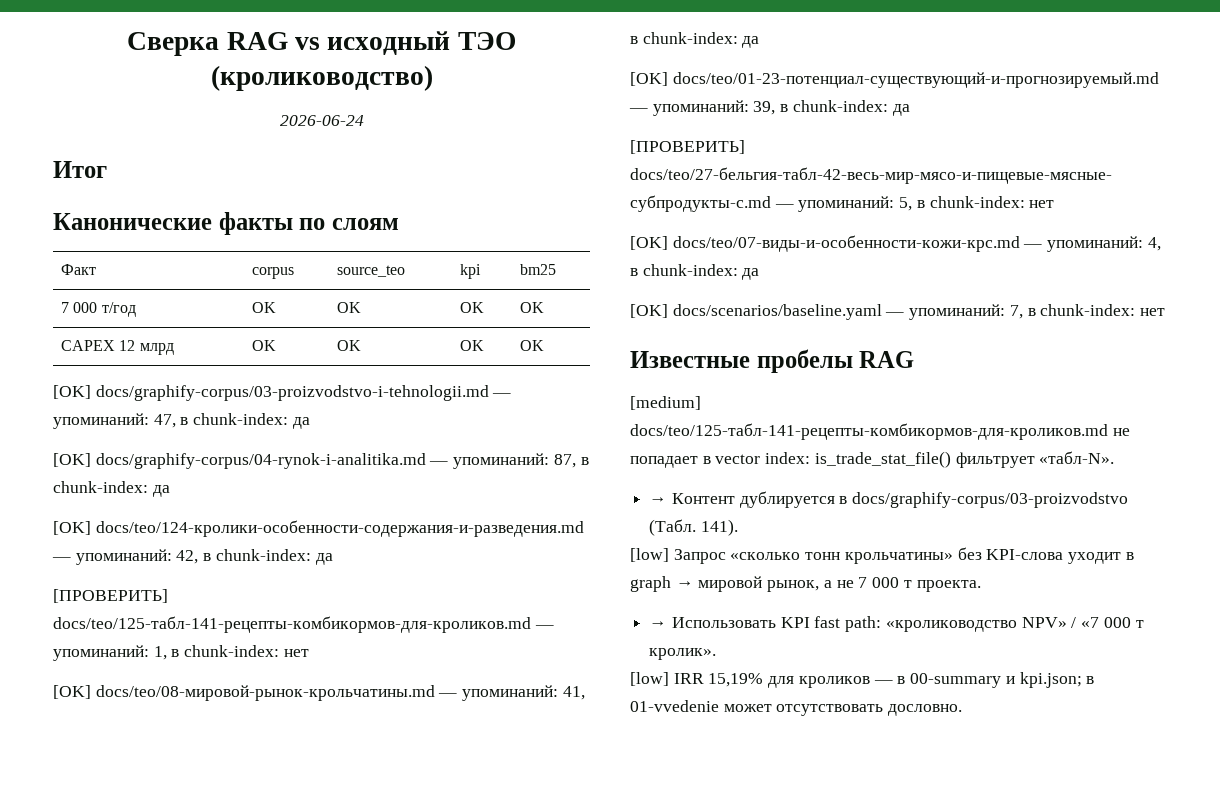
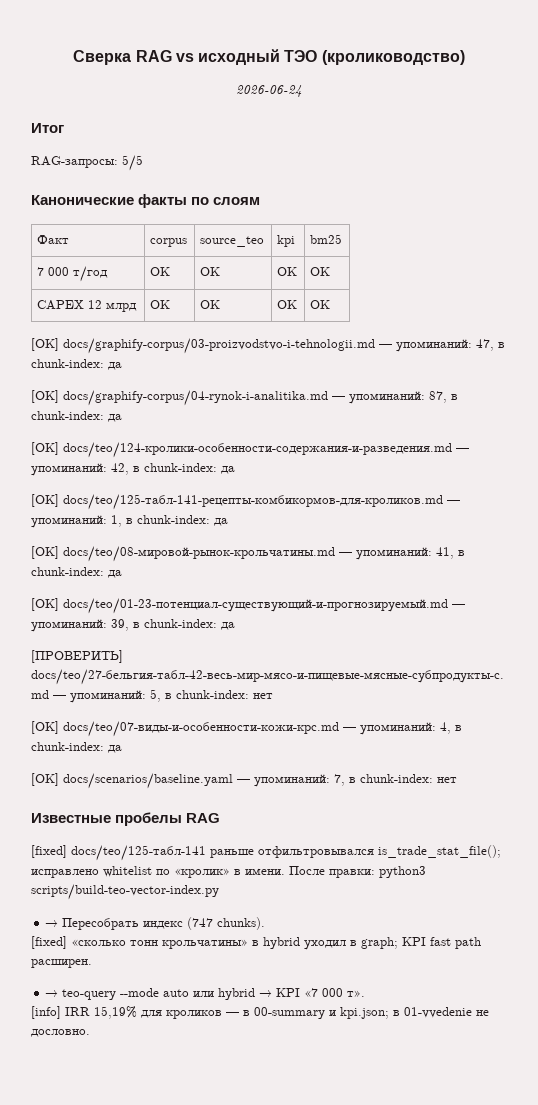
+ RAG-запросы: 5/5
- [ПРОВЕРИТЬ] docs/teo/125-табл-141-рецепты-комбикормов-для-кроликов.md — упоминаний: 1, в chunk-index: нет
+ [OK] docs/teo/125-табл-141-рецепты-комбикормов-для-кроликов.md — упоминаний: 1, в chunk-index: да
- [medium] docs/teo/125-табл-141-рецепты-комбикормов-для-кроликов.md не попадает в vector index: is_trade_stat_file() фильтрует «табл-N».
- → Контент дублируется в docs/graphify-corpus/03-proizvodstvo (Табл. 141).
- [low] Запрос «сколько тонн крольчатины» без KPI-слова уходит в graph → мировой рынок, а не 7 000 т проекта.
- → Использовать KPI fast path: «кролиководство NPV» / «7 000 т кролик».
- [low] IRR 15,19% для кроликов — в 00-summary и kpi.json; в 01-vvedenie может отсутствовать дословно.
+ [fixed] docs/teo/125-табл-141 раньше отфильтровывался is_trade_stat_file(); исправлено whitelist по «кролик» в имени. После правки: python3 scripts/build-teo-vector-index.py
+ → Пересобрать индекс (747 chunks).
+ [fixed] «сколько тонн крольчатины» в hybrid уходил в graph; KPI fast path расширен.
+ → teo-query --mode auto или hybrid → KPI «7 000 т».
+ [info] IRR 15,19% для кроликов — в 00-summary и kpi.json; в 01-vvedenie не дословно.

